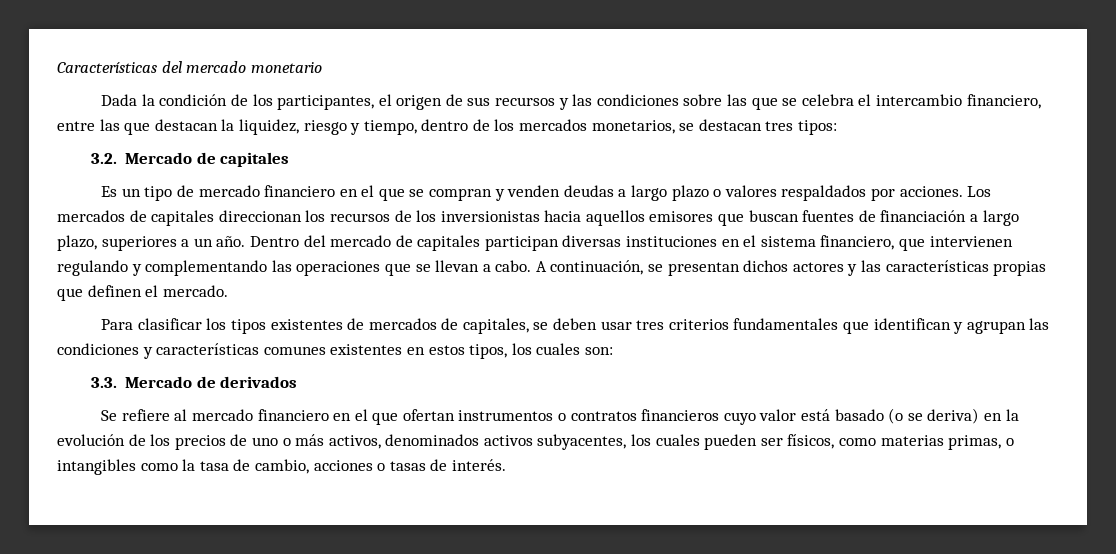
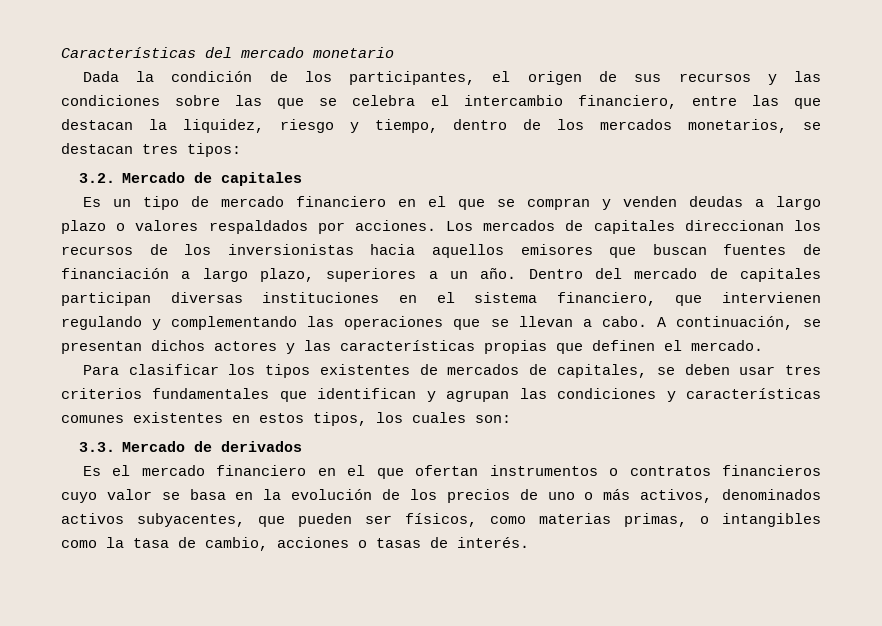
- Se refiere al mercado financiero en el que ofertan instrumentos o contratos financieros cuyo valor está basado (o se deriva) en la evolución de los precios de uno o más activos, denominados activos subyacentes, los cuales pueden ser físicos, como materias primas, o intangibles como la tasa de cambio, acciones o tasas de interés.
+ Es el mercado financiero en el que ofertan instrumentos o contratos financieros cuyo valor se basa en la evolución de los precios de uno o más activos, denominados activos subyacentes, que pueden ser físicos, como materias primas, o intangibles como la tasa de cambio, acciones o tasas de interés.

